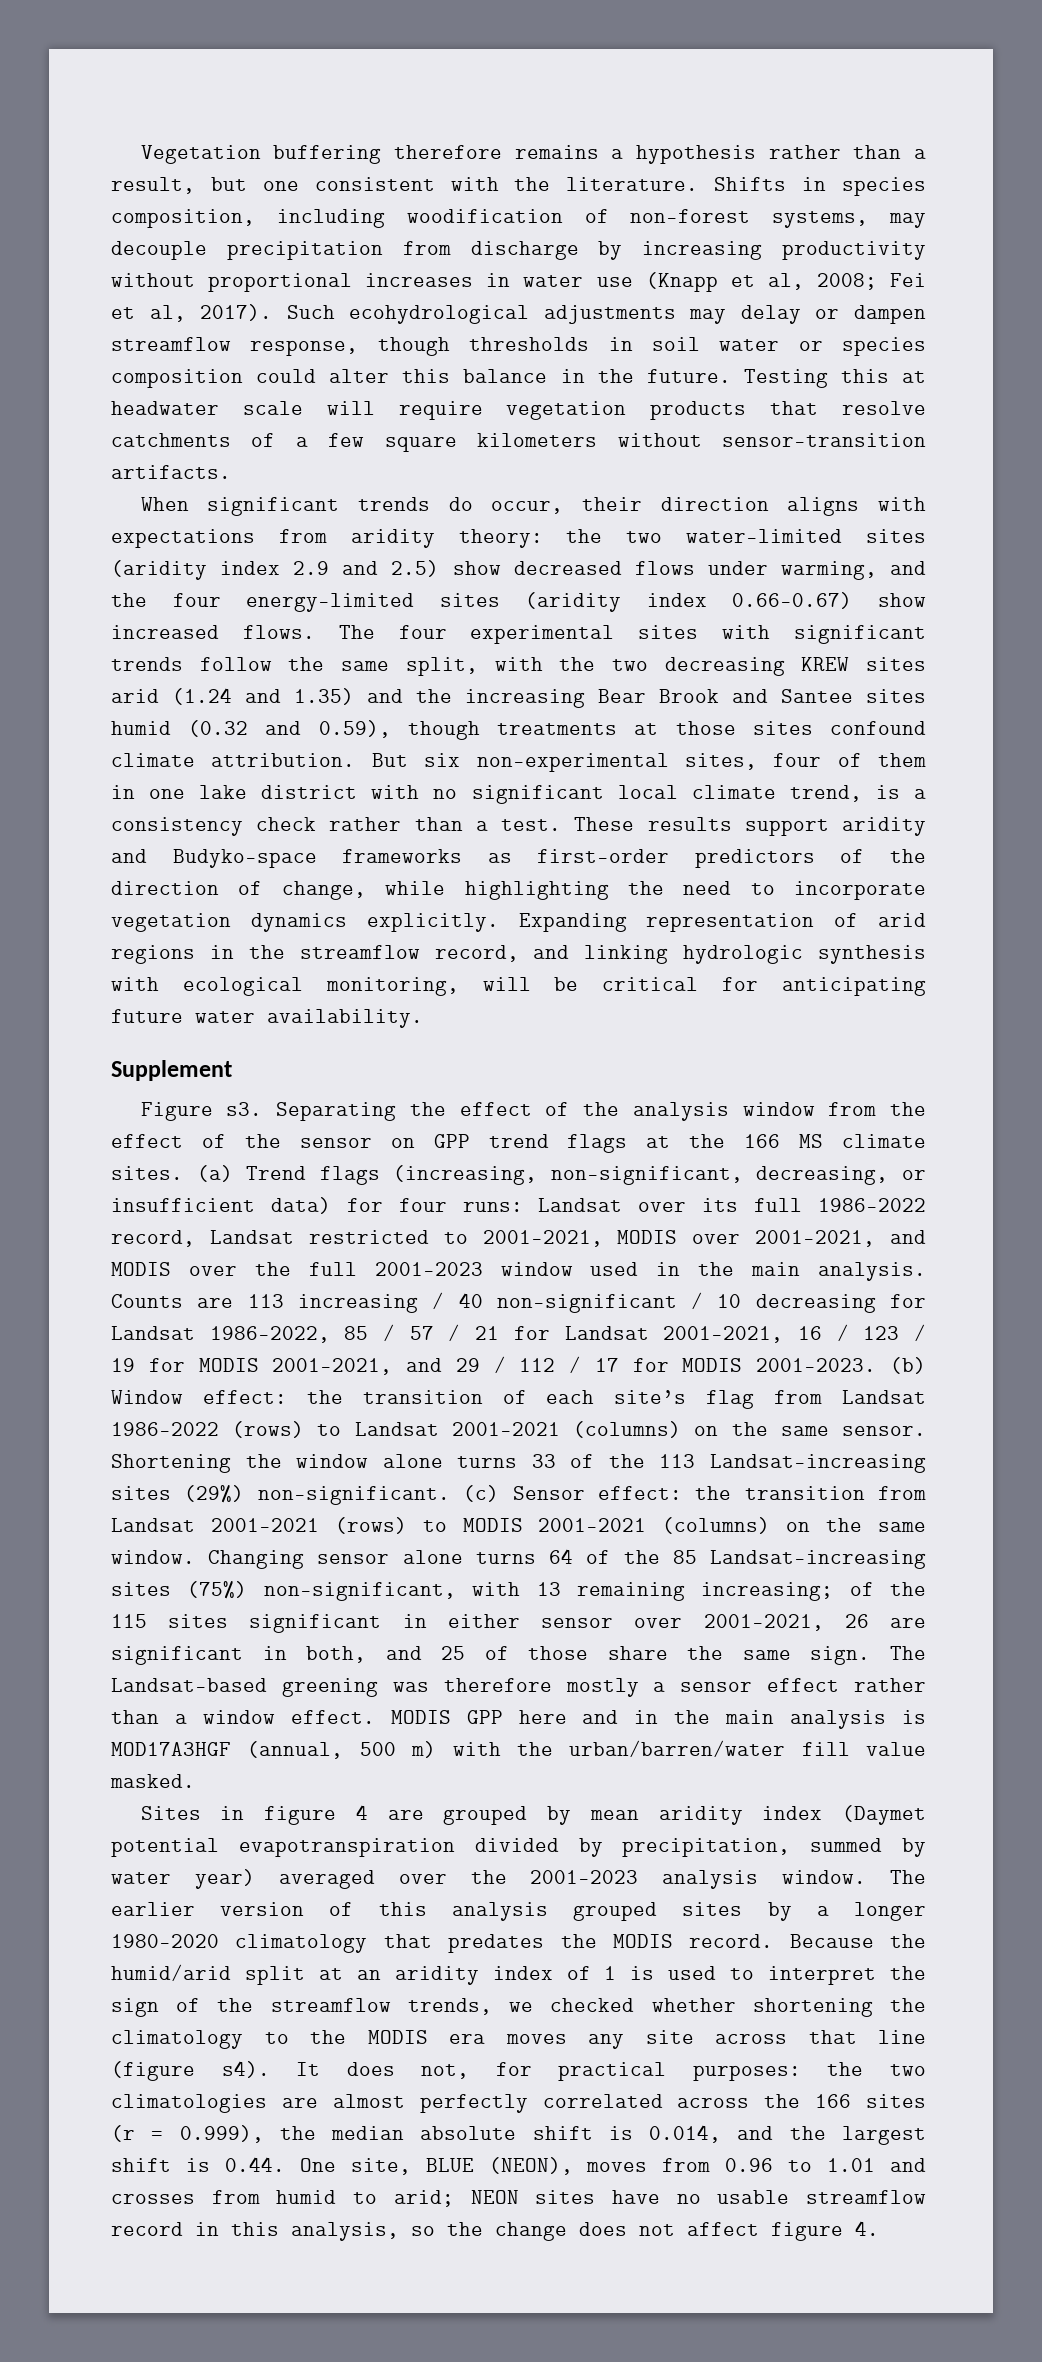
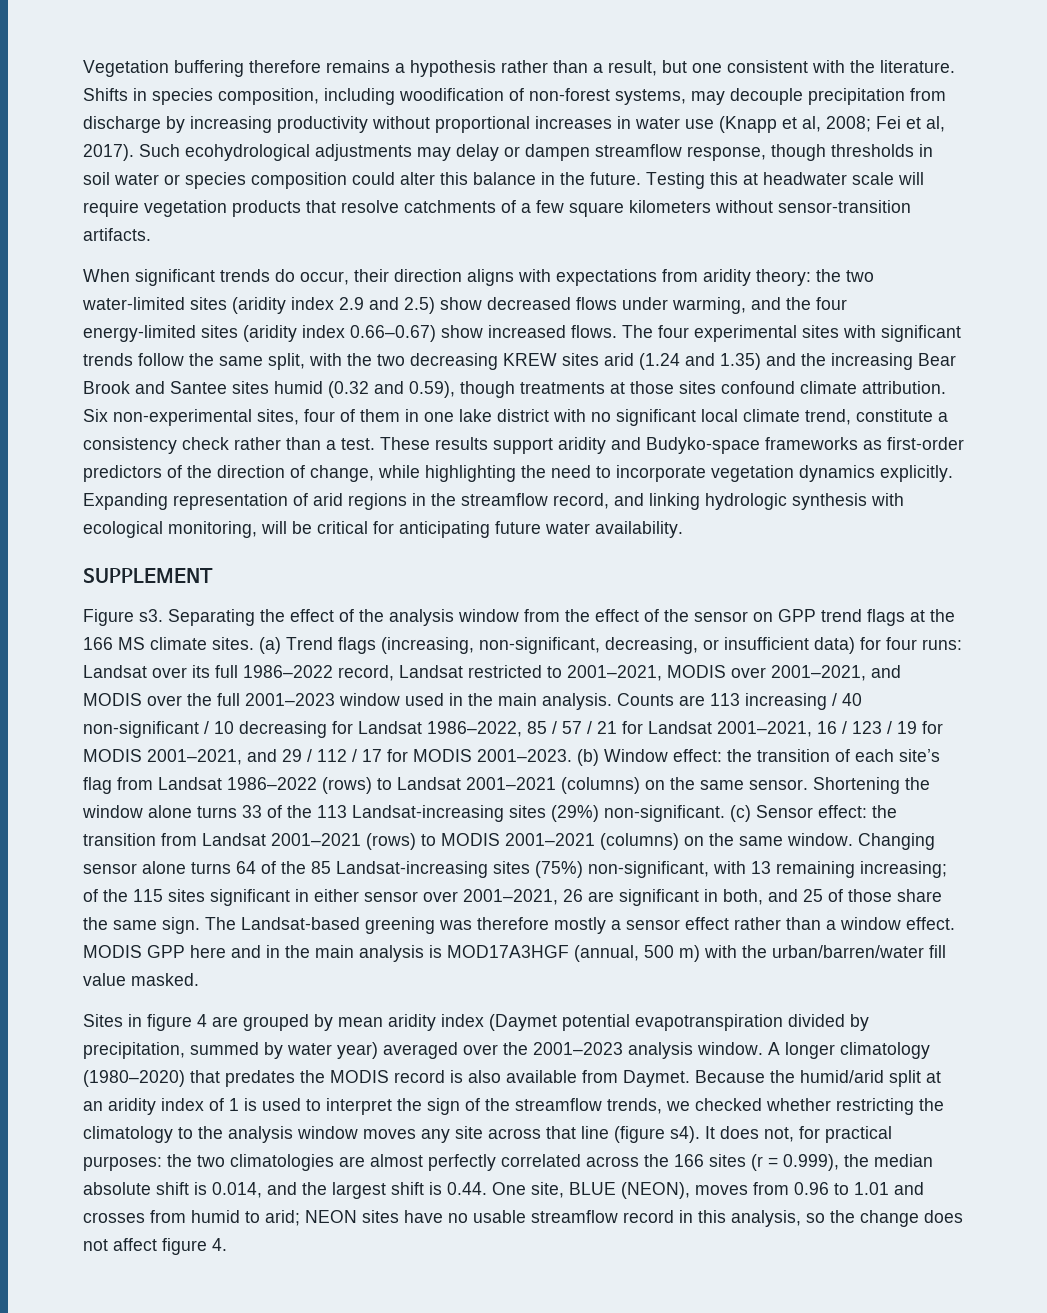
- But six non-experimental sites, four of them in one lake district with no significant local climate trend, is a consistency check rather than a test.
+ Six non-experimental sites, four of them in one lake district with no significant local climate trend, constitute a consistency check rather than a test.
- Supplement
+ SUPPLEMENT
- The earlier version of this analysis grouped sites by a longer 1980–2020 climatology that predates the MODIS record.
+ A longer climatology (1980–2020) that predates the MODIS record is also available from Daymet.
- Because the humid/arid split at an aridity index of 1 is used to interpret the sign of the streamflow trends, we checked whether shortening the climatology to the MODIS era moves any site across that line (figure s4).
+ Because the humid/arid split at an aridity index of 1 is used to interpret the sign of the streamflow trends, we checked whether restricting the climatology to the analysis window moves any site across that line (figure s4).

